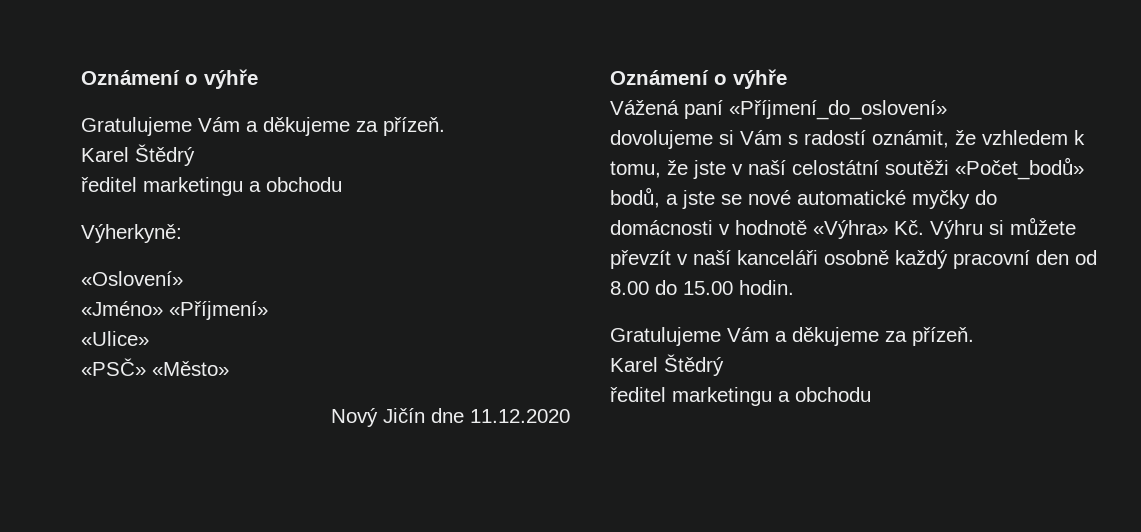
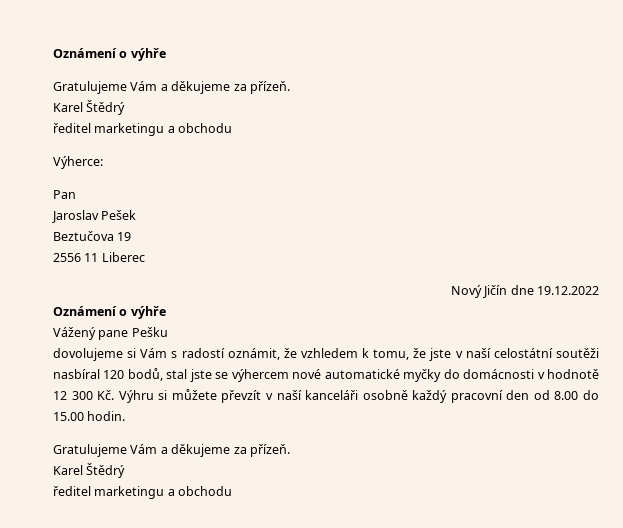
- Výherkyně:
- «Oslovení»
- «Jméno» «Příjmení»
- «Ulice»
- «PSČ» «Město»
+ Výherce:
+ Pan
+ Jaroslav Pešek
+ Beztučova 19
+ 2556 11 Liberec
- Nový Jičín dne 11.12.2020
+ Nový Jičín dne 19.12.2022
  Oznámení o výhře
- Vážená paní «Příjmení_do_oslovení»
+ Vážený pane Pešku
- dovolujeme si Vám s radostí oznámit, že vzhledem k tomu, že jste v naší celostátní soutěži «Počet_bodů» bodů, a jste se nové automatické myčky do domácnosti v hodnotě «Výhra» Kč. Výhru si můžete převzít v naší kanceláři osobně každý pracovní den od 8.00 do 15.00 hodin.
+ dovolujeme si Vám s radostí oznámit, že vzhledem k tomu, že jste v naší celostátní soutěži nasbíral 120 bodů, stal jste se výhercem nové automatické myčky do domácnosti v hodnotě 12 300 Kč. Výhru si můžete převzít v naší kanceláři osobně každý pracovní den od 8.00 do 15.00 hodin.

